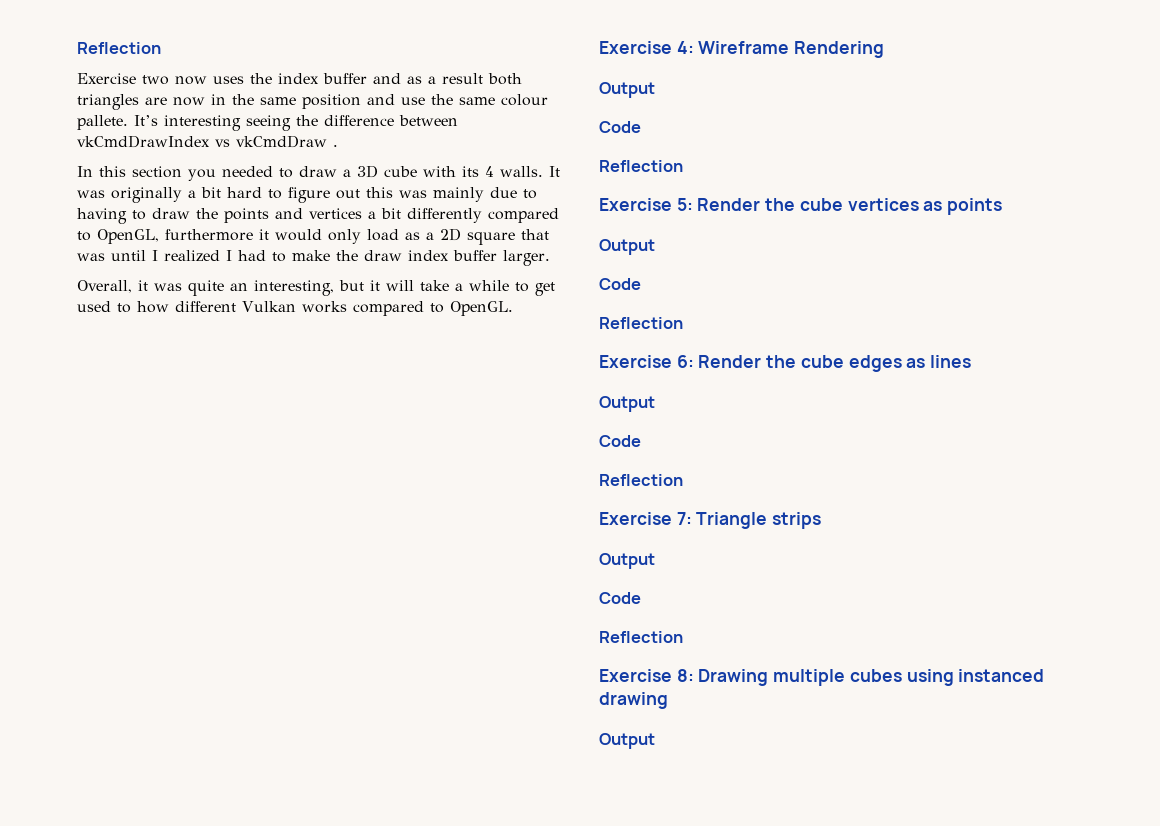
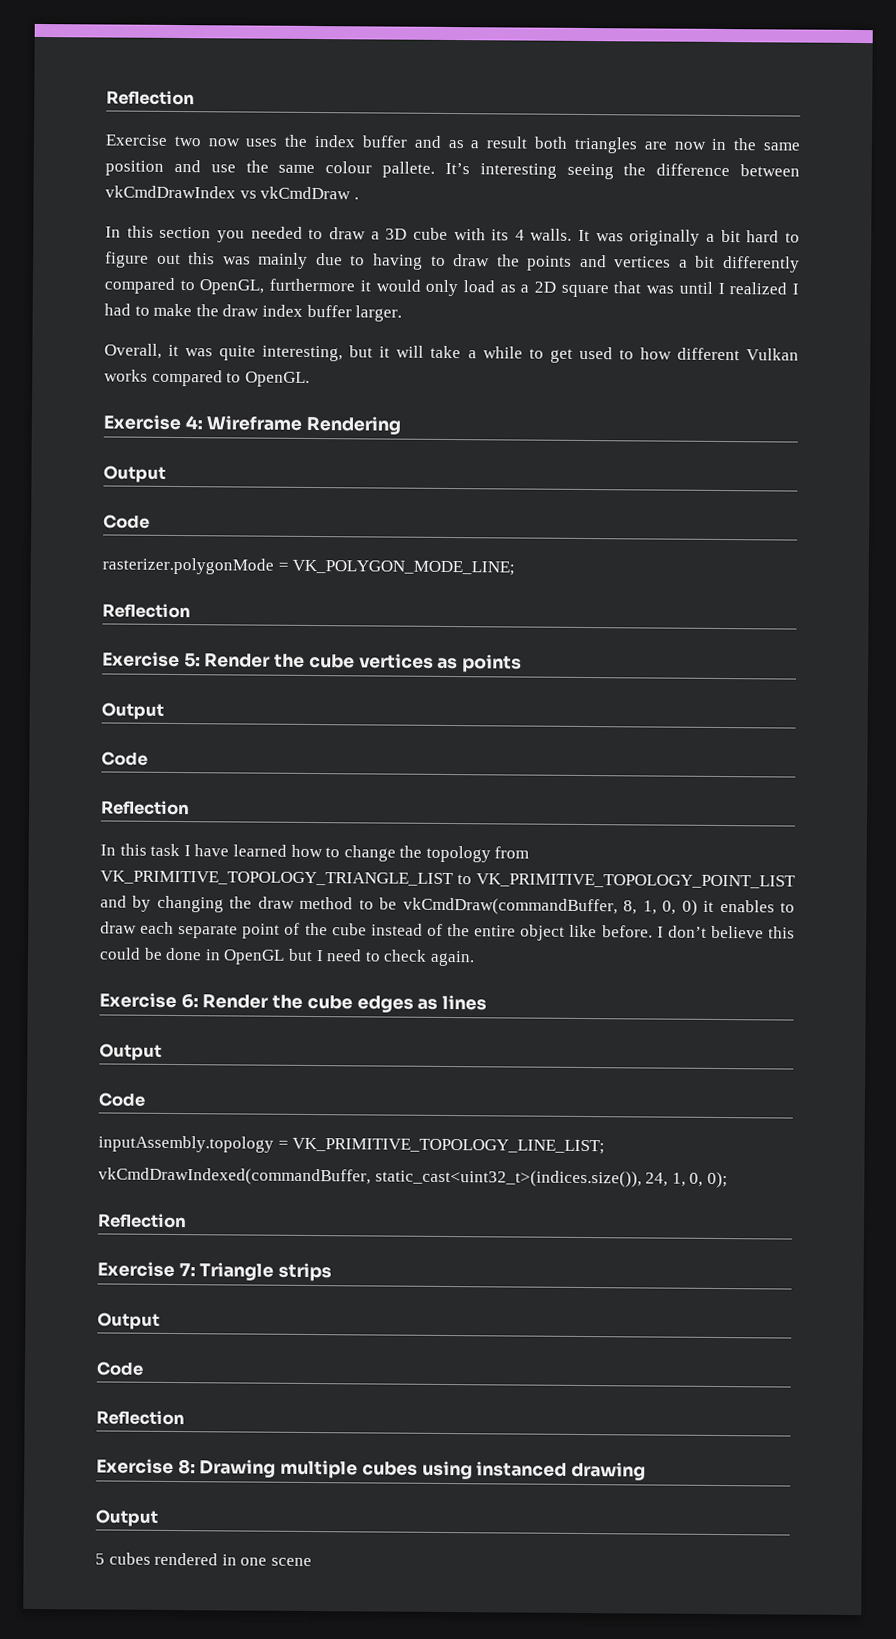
- Overall, it was quite an interesting, but it will take a while to get used to how different Vulkan works compared to OpenGL.
+ Overall, it was quite interesting, but it will take a while to get used to how different Vulkan works compared to OpenGL.
+ rasterizer.polygonMode = VK_POLYGON_MODE_LINE;
+ In this task I have learned how to change the topology from VK_PRIMITIVE_TOPOLOGY_TRIANGLE_LIST to VK_PRIMITIVE_TOPOLOGY_POINT_LIST and by changing the draw method to be vkCmdDraw(commandBuffer, 8, 1, 0, 0) it enables to draw each separate point of the cube instead of the entire object like before. I don’t believe this could be done in OpenGL but I need to check again.
+ inputAssembly.topology = VK_PRIMITIVE_TOPOLOGY_LINE_LIST;
+ vkCmdDrawIndexed(commandBuffer, static_cast<uint32_t>(indices.size()), 24, 1, 0, 0);
+ 5 cubes rendered in one scene

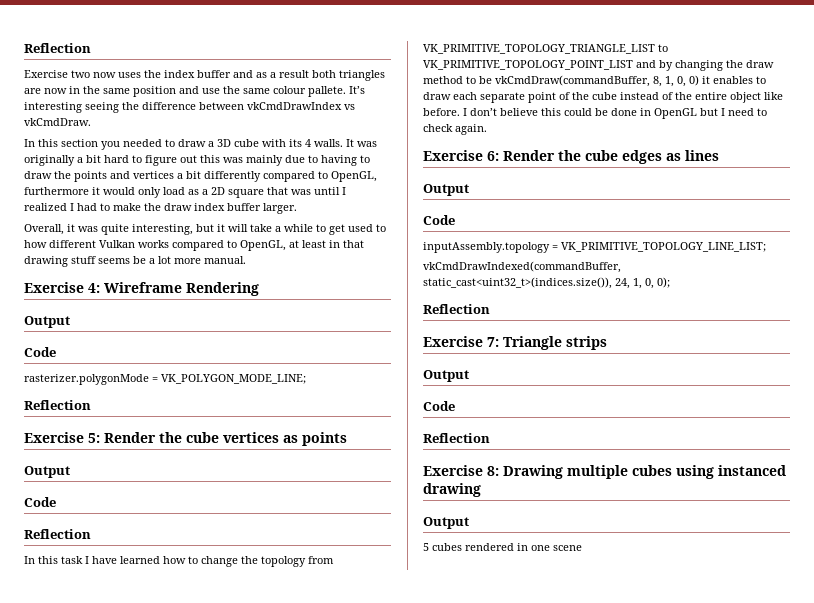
- It’s interesting seeing the difference between vkCmdDrawIndex vs vkCmdDraw .
+ It’s interesting seeing the difference between vkCmdDrawIndex vs vkCmdDraw.
- Overall, it was quite interesting, but it will take a while to get used to how different Vulkan works compared to OpenGL.
+ Overall, it was quite interesting, but it will take a while to get used to how different Vulkan works compared to OpenGL, at least in that drawing stuff seems be a lot more manual.

